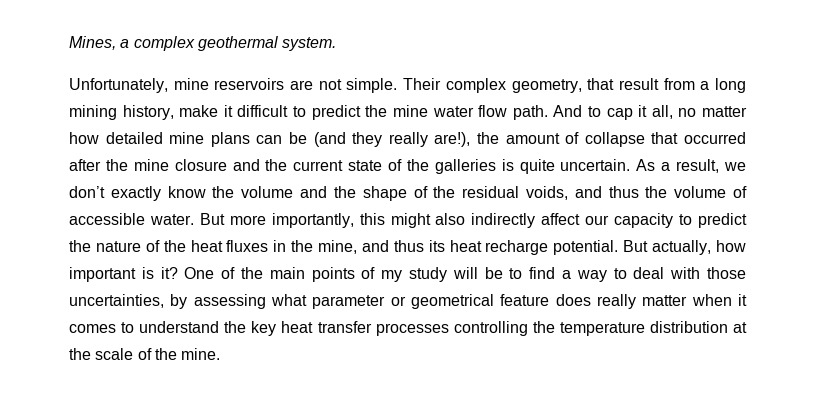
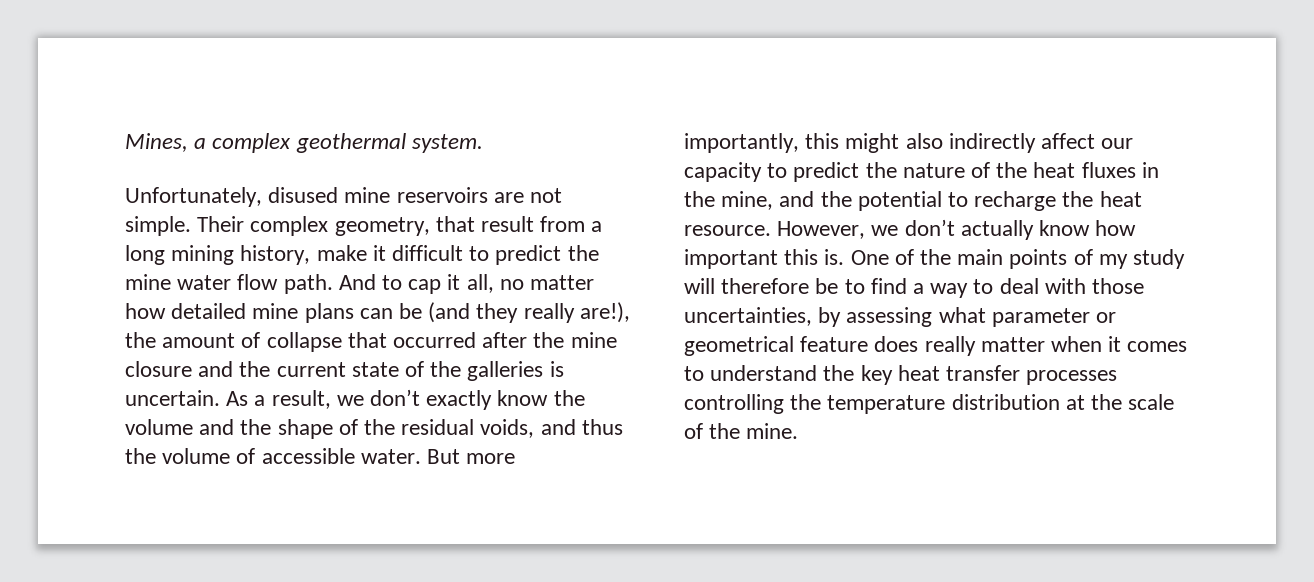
- Unfortunately, mine reservoirs are not simple.
+ Unfortunately, disused mine reservoirs are not simple.
- And to cap it all, no matter how detailed mine plans can be (and they really are!), the amount of collapse that occurred after the mine closure and the current state of the galleries is quite uncertain.
+ And to cap it all, no matter how detailed mine plans can be (and they really are!), the amount of collapse that occurred after the mine closure and the current state of the galleries is uncertain.
- But more importantly, this might also indirectly affect our capacity to predict the nature of the heat fluxes in the mine, and thus its heat recharge potential. But actually, how important is it?
+ But more importantly, this might also indirectly affect our capacity to predict the nature of the heat fluxes in the mine, and the potential to recharge the heat resource. However, we don’t actually know how important this is.
- One of the main points of my study will be to find a way to deal with those uncertainties, by assessing what parameter or geometrical feature does really matter when it comes to understand the key heat transfer processes controlling the temperature distribution at the scale of the mine.
+ One of the main points of my study will therefore be to find a way to deal with those uncertainties, by assessing what parameter or geometrical feature does really matter when it comes to understand the key heat transfer processes controlling the temperature distribution at the scale of the mine.

